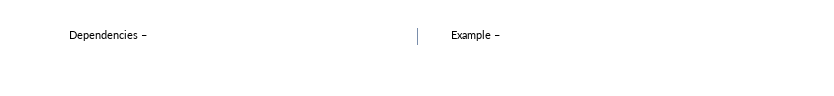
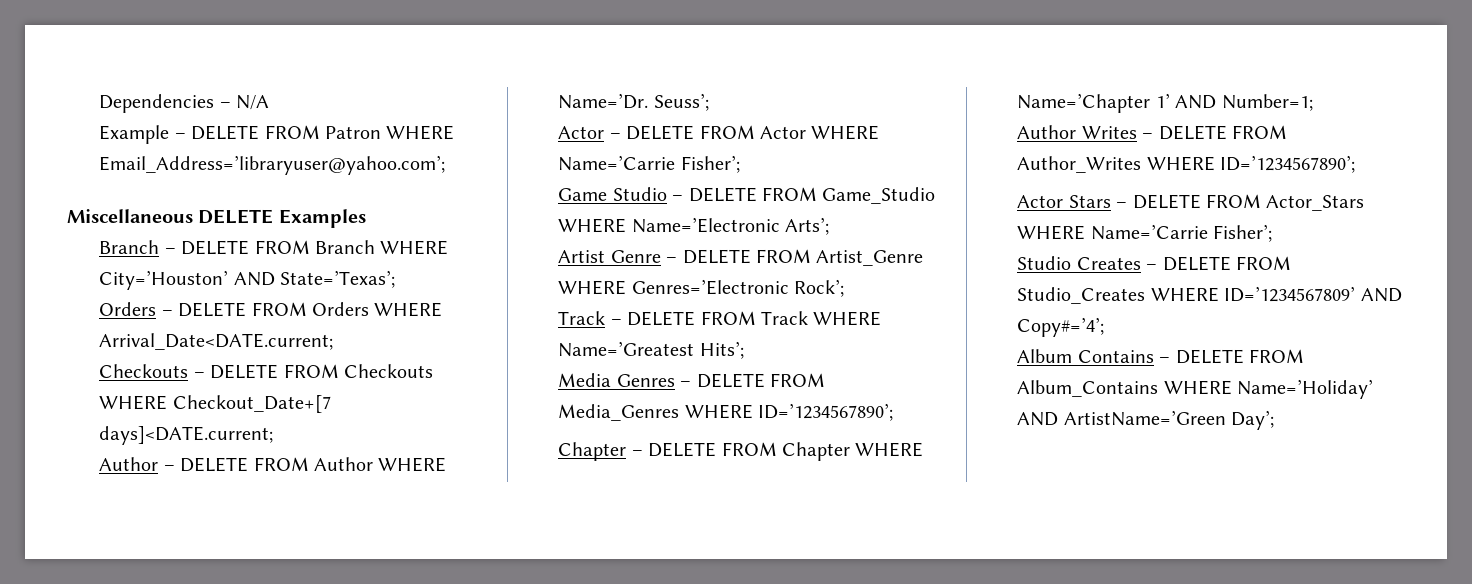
- Dependencies –
+ Dependencies – N/A
- Example –
+ Example – DELETE FROM Patron WHERE Email_Address=’libraryuser@yahoo.com’;
+ Miscellaneous DELETE Examples
+ Branch – DELETE FROM Branch WHERE City=’Houston’ AND State=’Texas’;
+ Orders – DELETE FROM Orders WHERE Arrival_Date<DATE.current;
+ Checkouts – DELETE FROM Checkouts WHERE Checkout_Date+[7 days]<DATE.current;
+ Author – DELETE FROM Author WHERE Name=’Dr. Seuss’;
+ Actor – DELETE FROM Actor WHERE Name=’Carrie Fisher’;
+ Game Studio – DELETE FROM Game_Studio WHERE Name=’Electronic Arts’;
+ Artist Genre – DELETE FROM Artist_Genre WHERE Genres=’Electronic Rock’;
+ Track – DELETE FROM Track WHERE Name=’Greatest Hits’;
+ Media Genres – DELETE FROM Media_Genres WHERE ID=’1234567890’;
+ Chapter – DELETE FROM Chapter WHERE Name=’Chapter 1’ AND Number=1;
+ Author Writes – DELETE FROM Author_Writes WHERE ID=’1234567890’;
+ Actor Stars – DELETE FROM Actor_Stars WHERE Name=’Carrie Fisher’;
+ Studio Creates – DELETE FROM Studio_Creates WHERE ID=’1234567809’ AND Copy#=’4’;
+ Album Contains – DELETE FROM Album_Contains WHERE Name=’Holiday’ AND ArtistName=’Green Day’;

